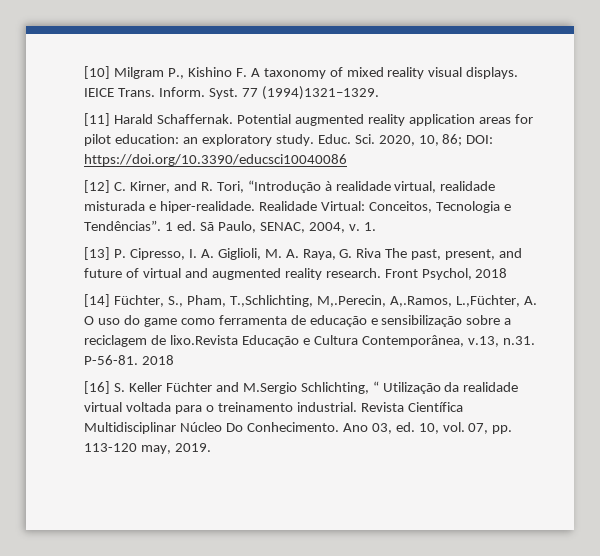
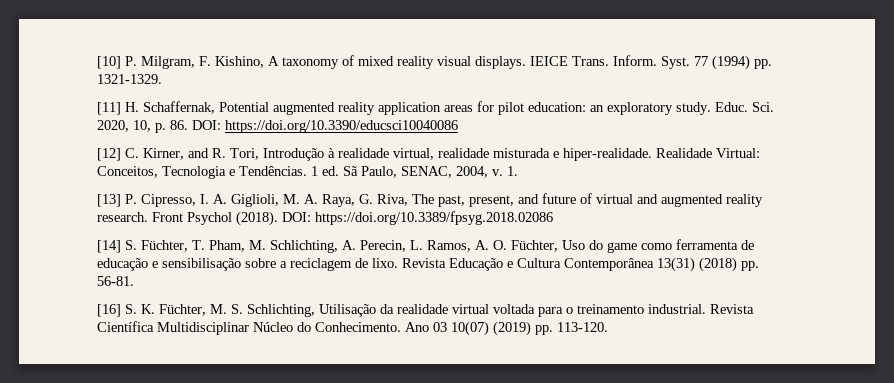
- [10] Milgram P., Kishino F. A taxonomy of mixed reality visual displays.
+ [10] P. Milgram, F. Kishino, A taxonomy of mixed reality visual displays.
- 77 (1994)1321–1329.
+ 77 (1994) pp. 1321-1329.
- [11] Harald Schaffernak. Potential augmented reality application areas for pilot education: an exploratory study.
+ [11] H. Schaffernak, Potential augmented reality application areas for pilot education: an exploratory study.
- Sci. 2020, 10, 86; DOI: https://doi.org/10.3390/educsci10040086
+ Sci. 2020, 10, p. 86. DOI: https://doi.org/10.3390/educsci10040086
- [12] C. Kirner, and R. Tori, “Introdução à realidade virtual, realidade misturada e hiper-realidade.
+ [12] C. Kirner, and R. Tori, Introdução à realidade virtual, realidade misturada e hiper-realidade.
- Realidade Virtual: Conceitos, Tecnologia e Tendências”.
+ Realidade Virtual: Conceitos, Tecnologia e Tendências.
- [13] P. Cipresso, I. A. Giglioli, M. A. Raya, G. Riva The past, present, and future of virtual and augmented reality research.
+ [13] P. Cipresso, I. A. Giglioli, M. A. Raya, G. Riva, The past, present, and future of virtual and augmented reality research.
- Front Psychol, 2018
- [14] Füchter, S., Pham, T.,Schlichting, M,.Perecin, A,.Ramos, L.,Füchter, A. O uso do game como ferramenta de educação e sensibilização sobre a reciclagem de lixo.Revista Educação e Cultura Contemporânea, v.13, n.31. P-56-81. 2018
- [16] S. Keller Füchter and M.Sergio Schlichting, “ Utilização da realidade virtual voltada para o treinamento industrial.
+ Front Psychol (2018). DOI: https://doi.org/10.3389/fpsyg.2018.02086
+ [14] S. Füchter, T. Pham, M. Schlichting, A. Perecin, L. Ramos, A. O. Füchter, Uso do game como ferramenta de educação e sensibilisação sobre a reciclagem de lixo. Revista Educação e Cultura Contemporânea 13(31) (2018) pp. 56-81.
+ [16] S. K. Füchter, M. S. Schlichting, Utilisação da realidade virtual voltada para o treinamento industrial.
- Revista Científica Multidisciplinar Núcleo Do Conhecimento.
+ Revista Científica Multidisciplinar Núcleo do Conhecimento.
- Ano 03, ed. 10, vol. 07, pp. 113-120 may, 2019.
+ Ano 03 10(07) (2019) pp. 113-120.

